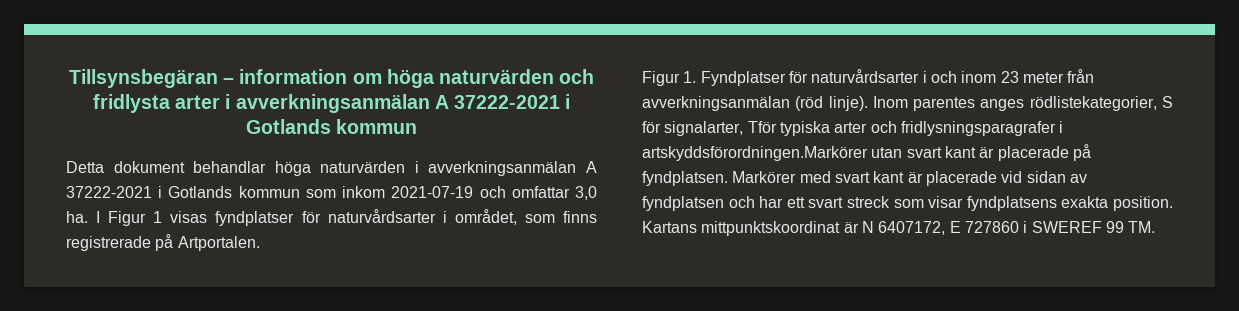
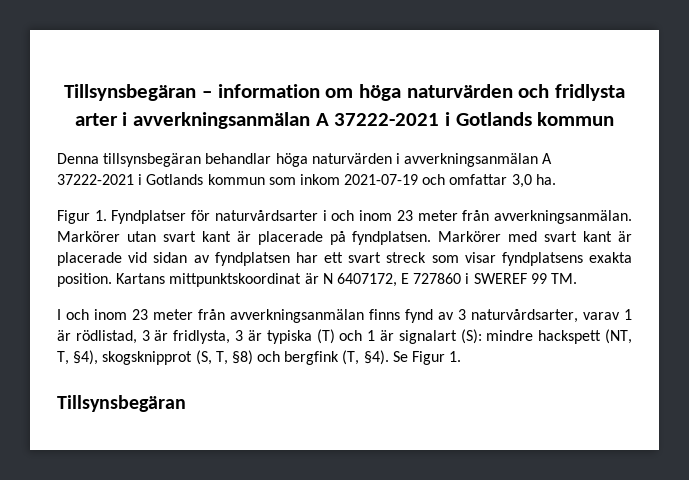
- Detta dokument behandlar höga naturvärden i avverkningsanmälan A 37222-2021 i Gotlands kommun som inkom 2021-07-19 och omfattar 3,0 ha. I Figur 1 visas fyndplatser för naturvårdsarter i området, som finns registrerade på Artportalen.
+ Denna tillsynsbegäran behandlar höga naturvärden i avverkningsanmälan A 37222-2021 i Gotlands kommun som inkom 2021-07-19 och omfattar 3,0 ha.
- Figur 1. Fyndplatser för naturvårdsarter i och inom 23 meter från avverkningsanmälan (röd linje). Inom parentes anges rödlistekategorier, S för signalarter, Tför typiska arter och fridlysningsparagrafer i artskyddsförordningen.Markörer utan svart kant är placerade på fyndplatsen.
+ Figur 1. Fyndplatser för naturvårdsarter i och inom 23 meter från avverkningsanmälan. Markörer utan svart kant är placerade på fyndplatsen.
- Markörer med svart kant är placerade vid sidan av fyndplatsen och har ett svart streck som visar fyndplatsens exakta position.
+ Markörer med svart kant är placerade vid sidan av fyndplatsen har ett svart streck som visar fyndplatsens exakta position.
+ I och inom 23 meter från avverkningsanmälan finns fynd av 3 naturvårdsarter, varav 1 är rödlistad, 3 är fridlysta, 3 är typiska (T) och 1 är signalart (S): mindre hackspett (NT, T, §4), skogsknipprot (S, T, §8) och bergfink (T, §4). Se Figur 1.
+ Tillsynsbegäran

